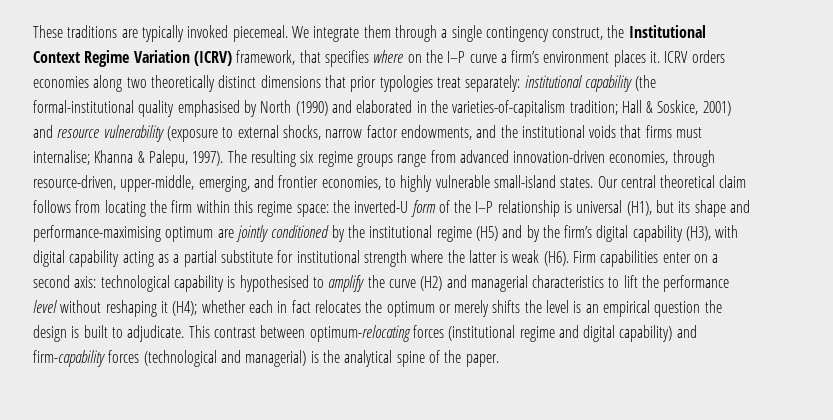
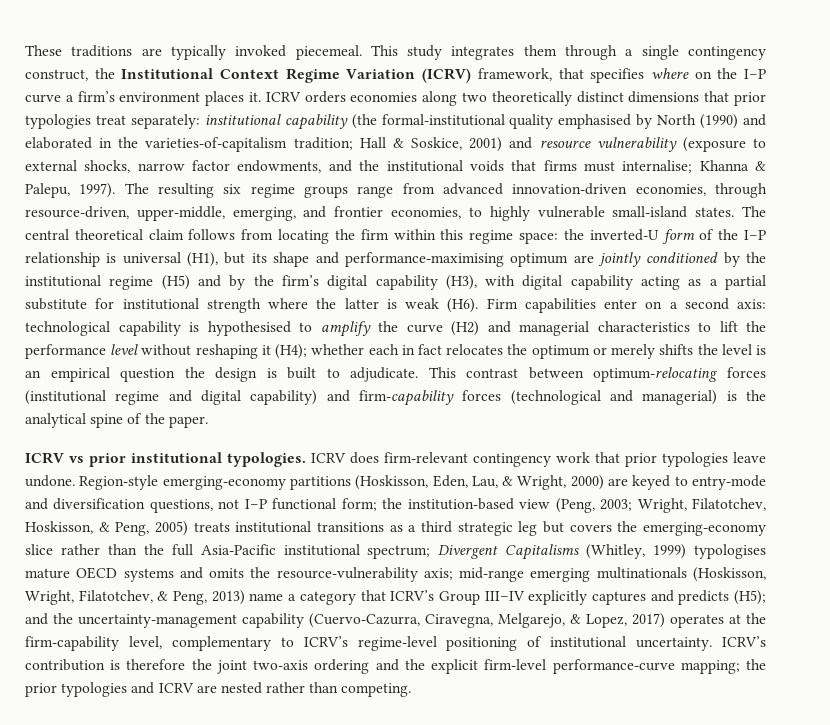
- We integrate them through a single contingency construct, the Institutional Context Regime Variation (ICRV) framework, that specifies where on the I–P curve a firm’s environment places it.
+ This study integrates them through a single contingency construct, the Institutional Context Regime Variation (ICRV) framework, that specifies where on the I–P curve a firm’s environment places it.
- Our central theoretical claim follows from locating the firm within this regime space:
+ The central theoretical claim follows from locating the firm within this regime space:
+ ICRV vs prior institutional typologies. ICRV does firm-relevant contingency work that prior typologies leave undone. Region-style emerging-economy partitions (Hoskisson, Eden, Lau, & Wright, 2000) are keyed to entry-mode and diversification questions, not I–P functional form; the institution-based view (Peng, 2003; Wright, Filatotchev, Hoskisson, & Peng, 2005) treats institutional transitions as a third strategic leg but covers the emerging-economy slice rather than the full Asia-Pacific institutional spectrum; Divergent Capitalisms (Whitley, 1999) typologises mature OECD systems and omits the resource-vulnerability axis; mid-range emerging multinationals (Hoskisson, Wright, Filatotchev, & Peng, 2013) name a category that ICRV’s Group III–IV explicitly captures and predicts (H5); and the uncertainty-management capability (Cuervo-Cazurra, Ciravegna, Melgarejo, & Lopez, 2017) operates at the firm-capability level, complementary to ICRV’s regime-level positioning of institutional uncertainty. ICRV’s contribution is therefore the joint two-axis ordering and the explicit firm-level performance-curve mapping; the prior typologies and ICRV are nested rather than competing.

